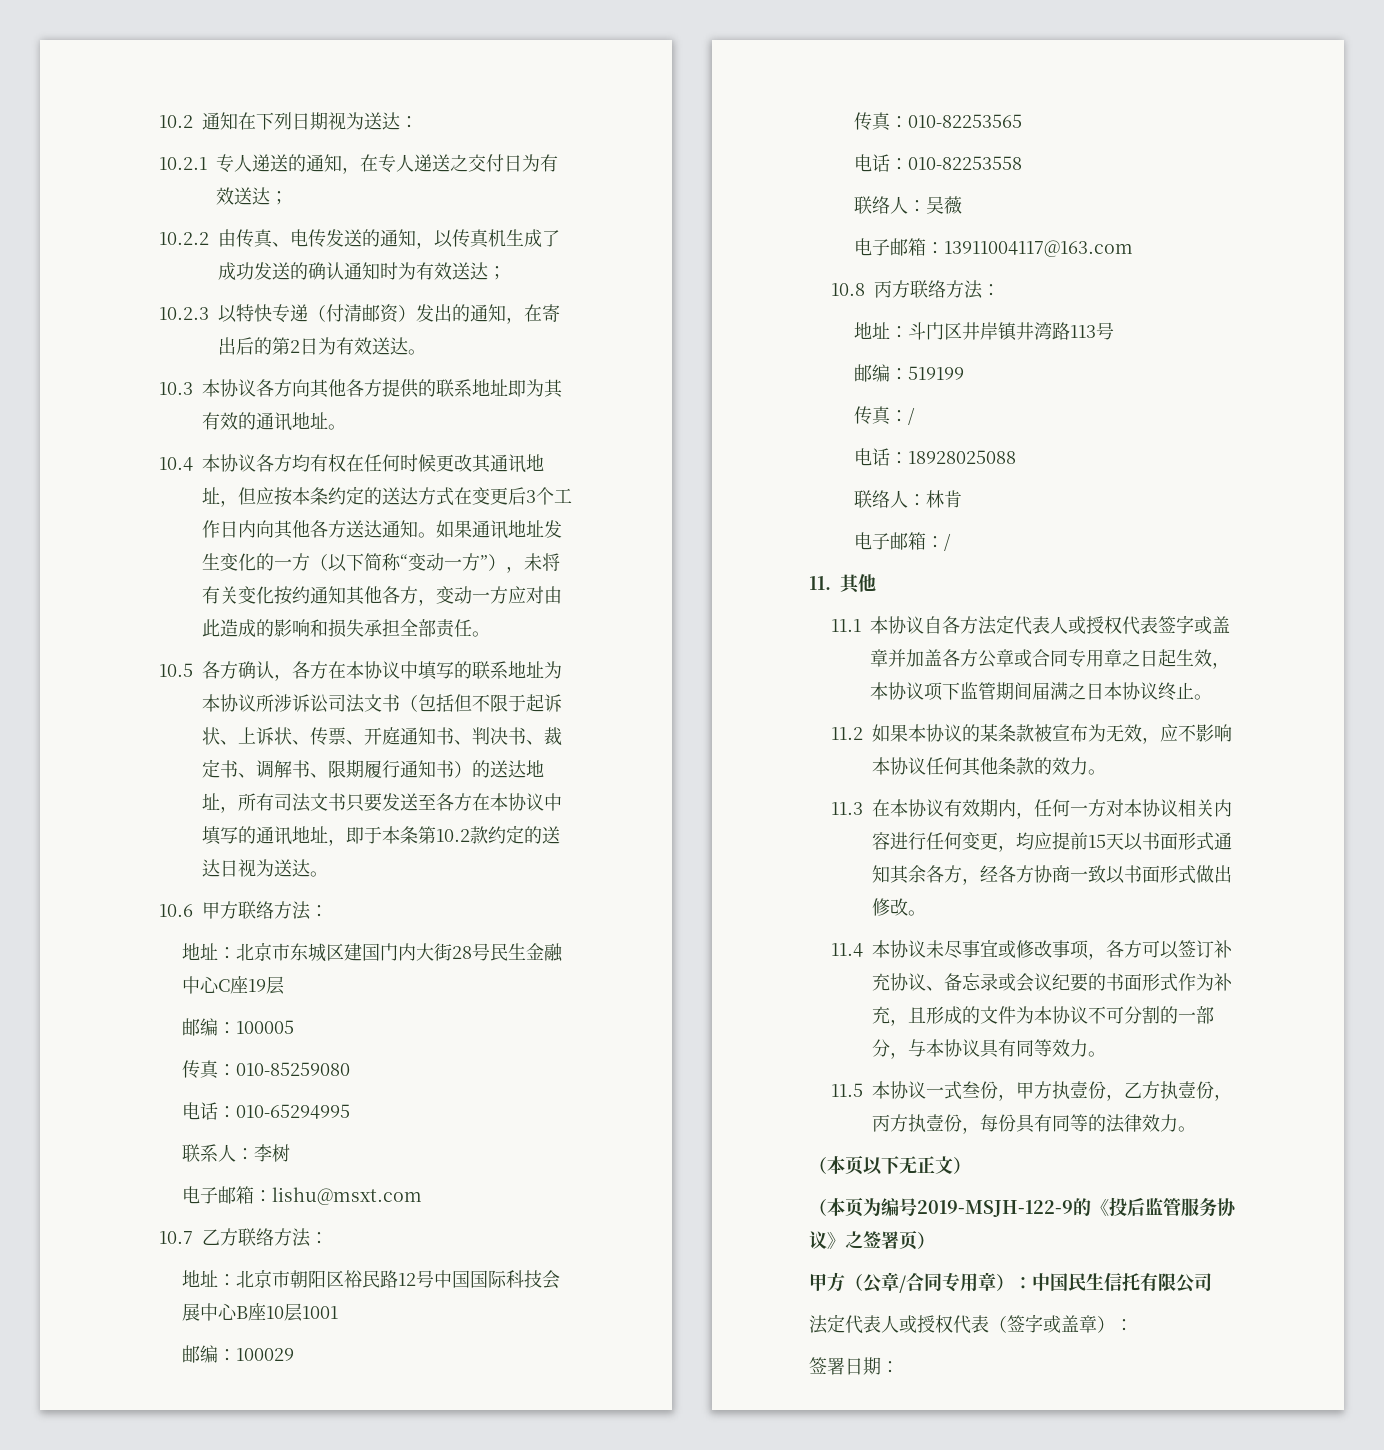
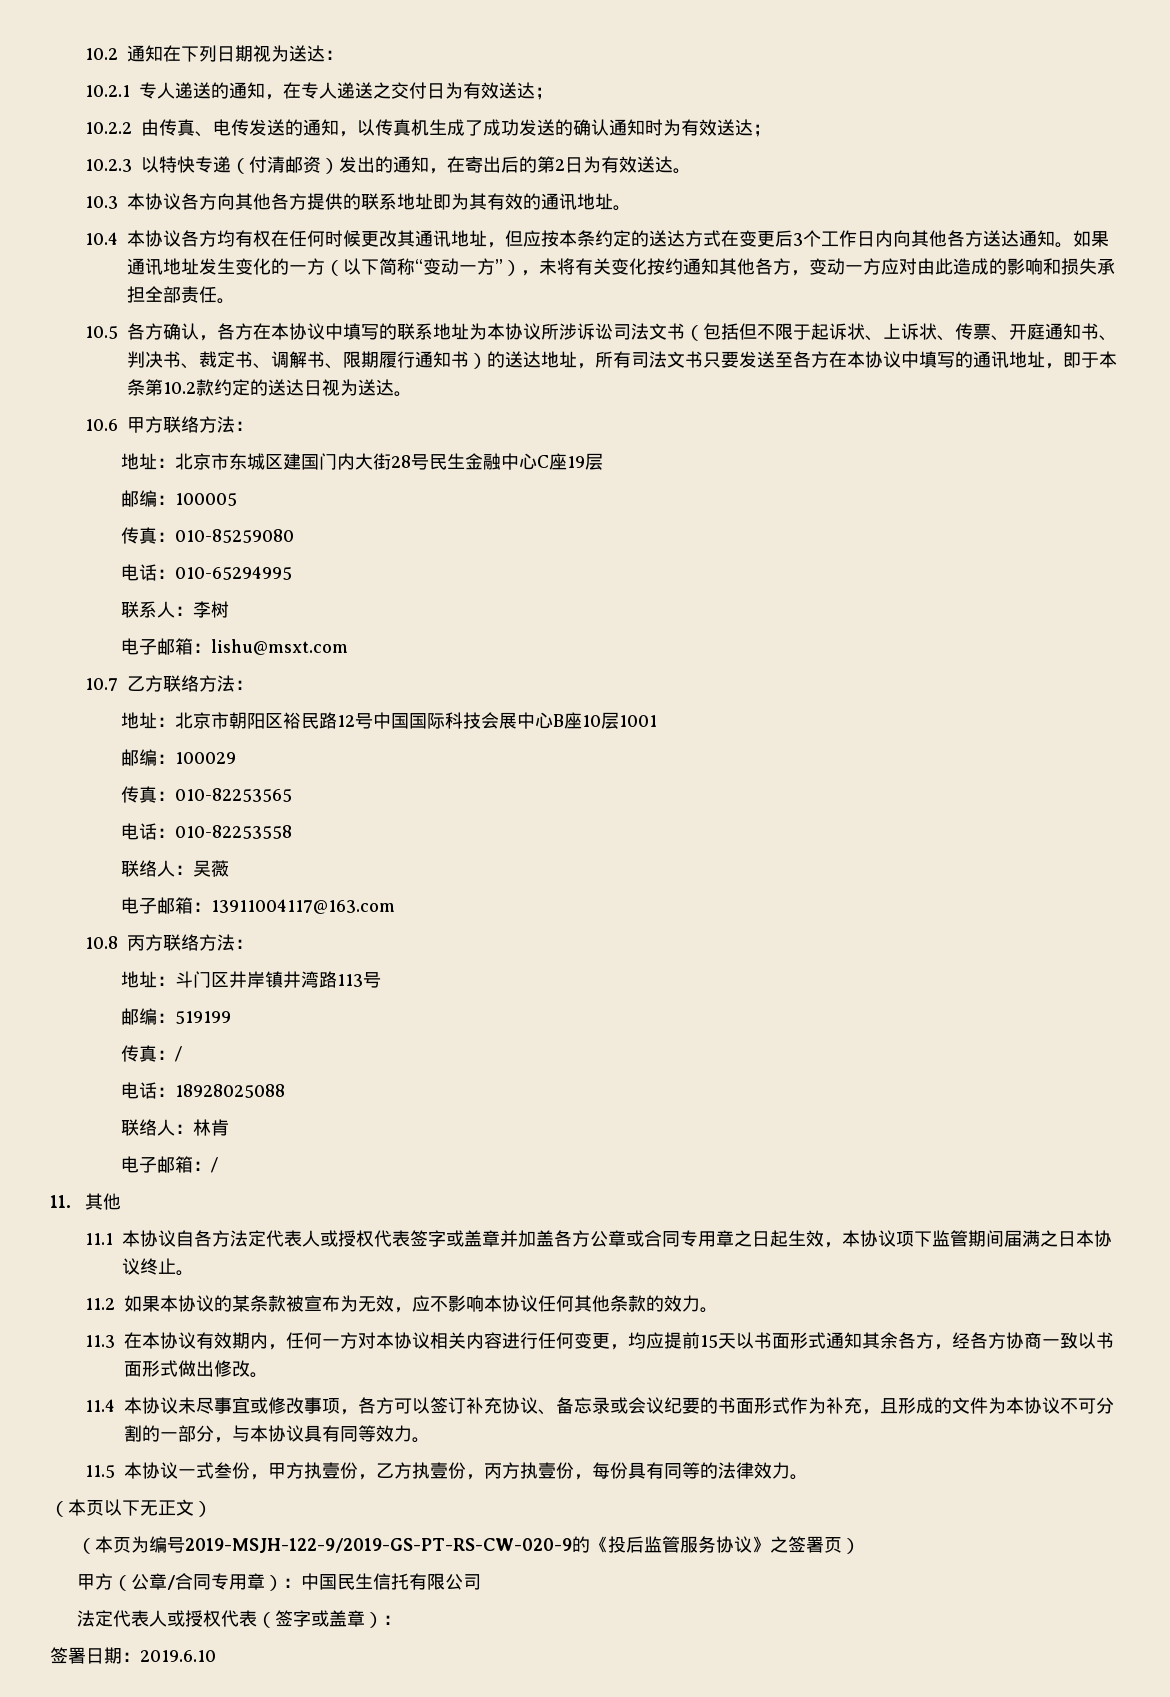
- （本页为编号2019-MSJH-122-9的《投后监管服务协议》之签署页）
+ （本页为编号2019-MSJH-122-9/2019-GS-PT-RS-CW-020-9的《投后监管服务协议》之签署页）
- 签署日期：
+ 签署日期：2019.6.10

